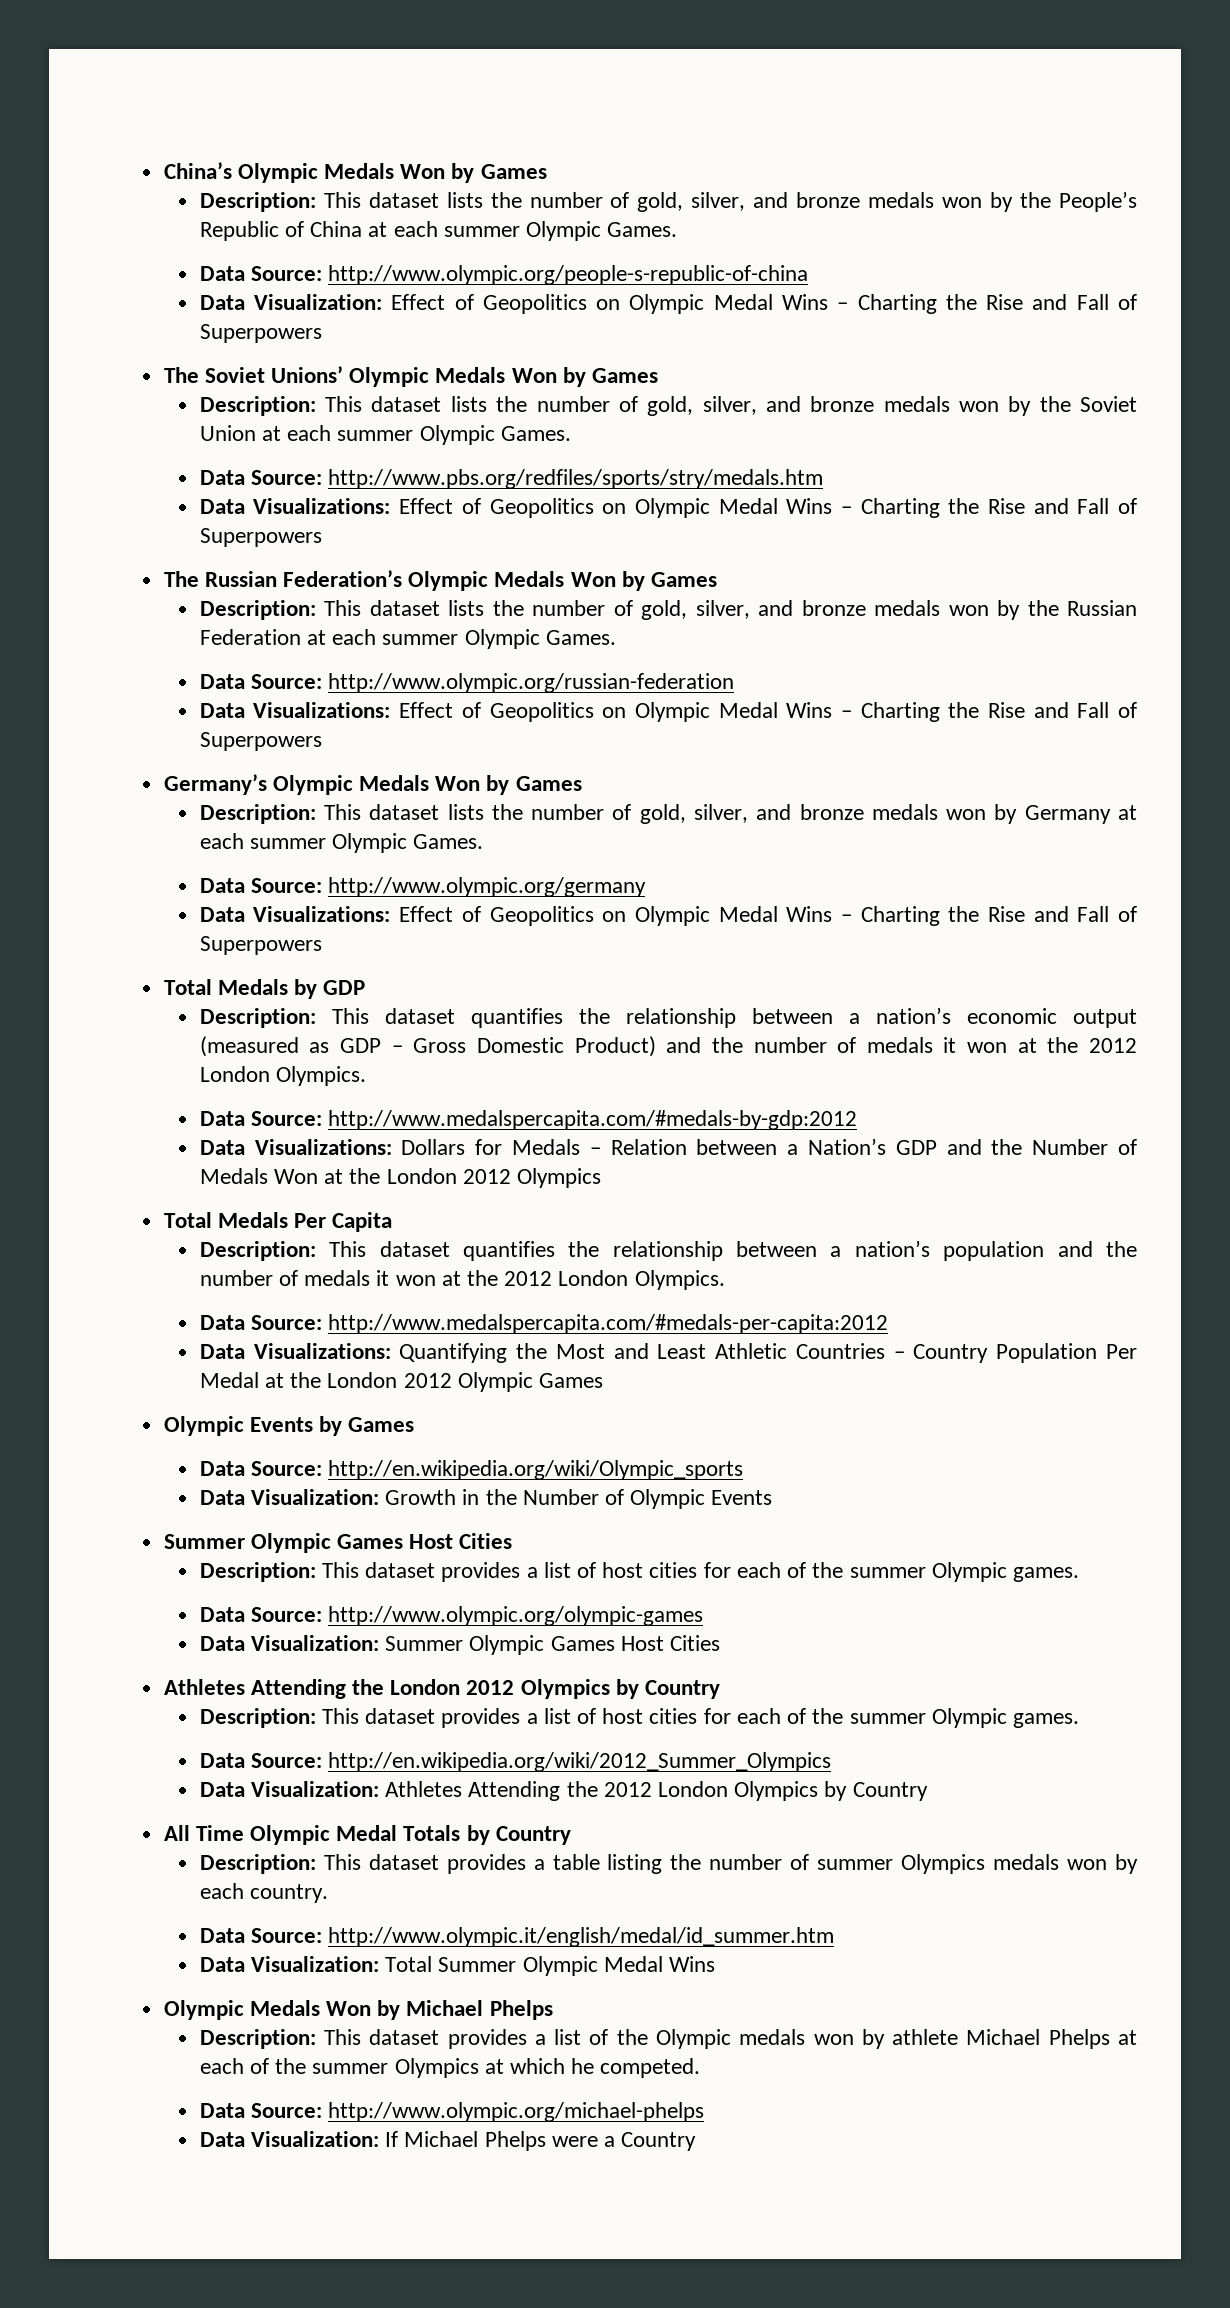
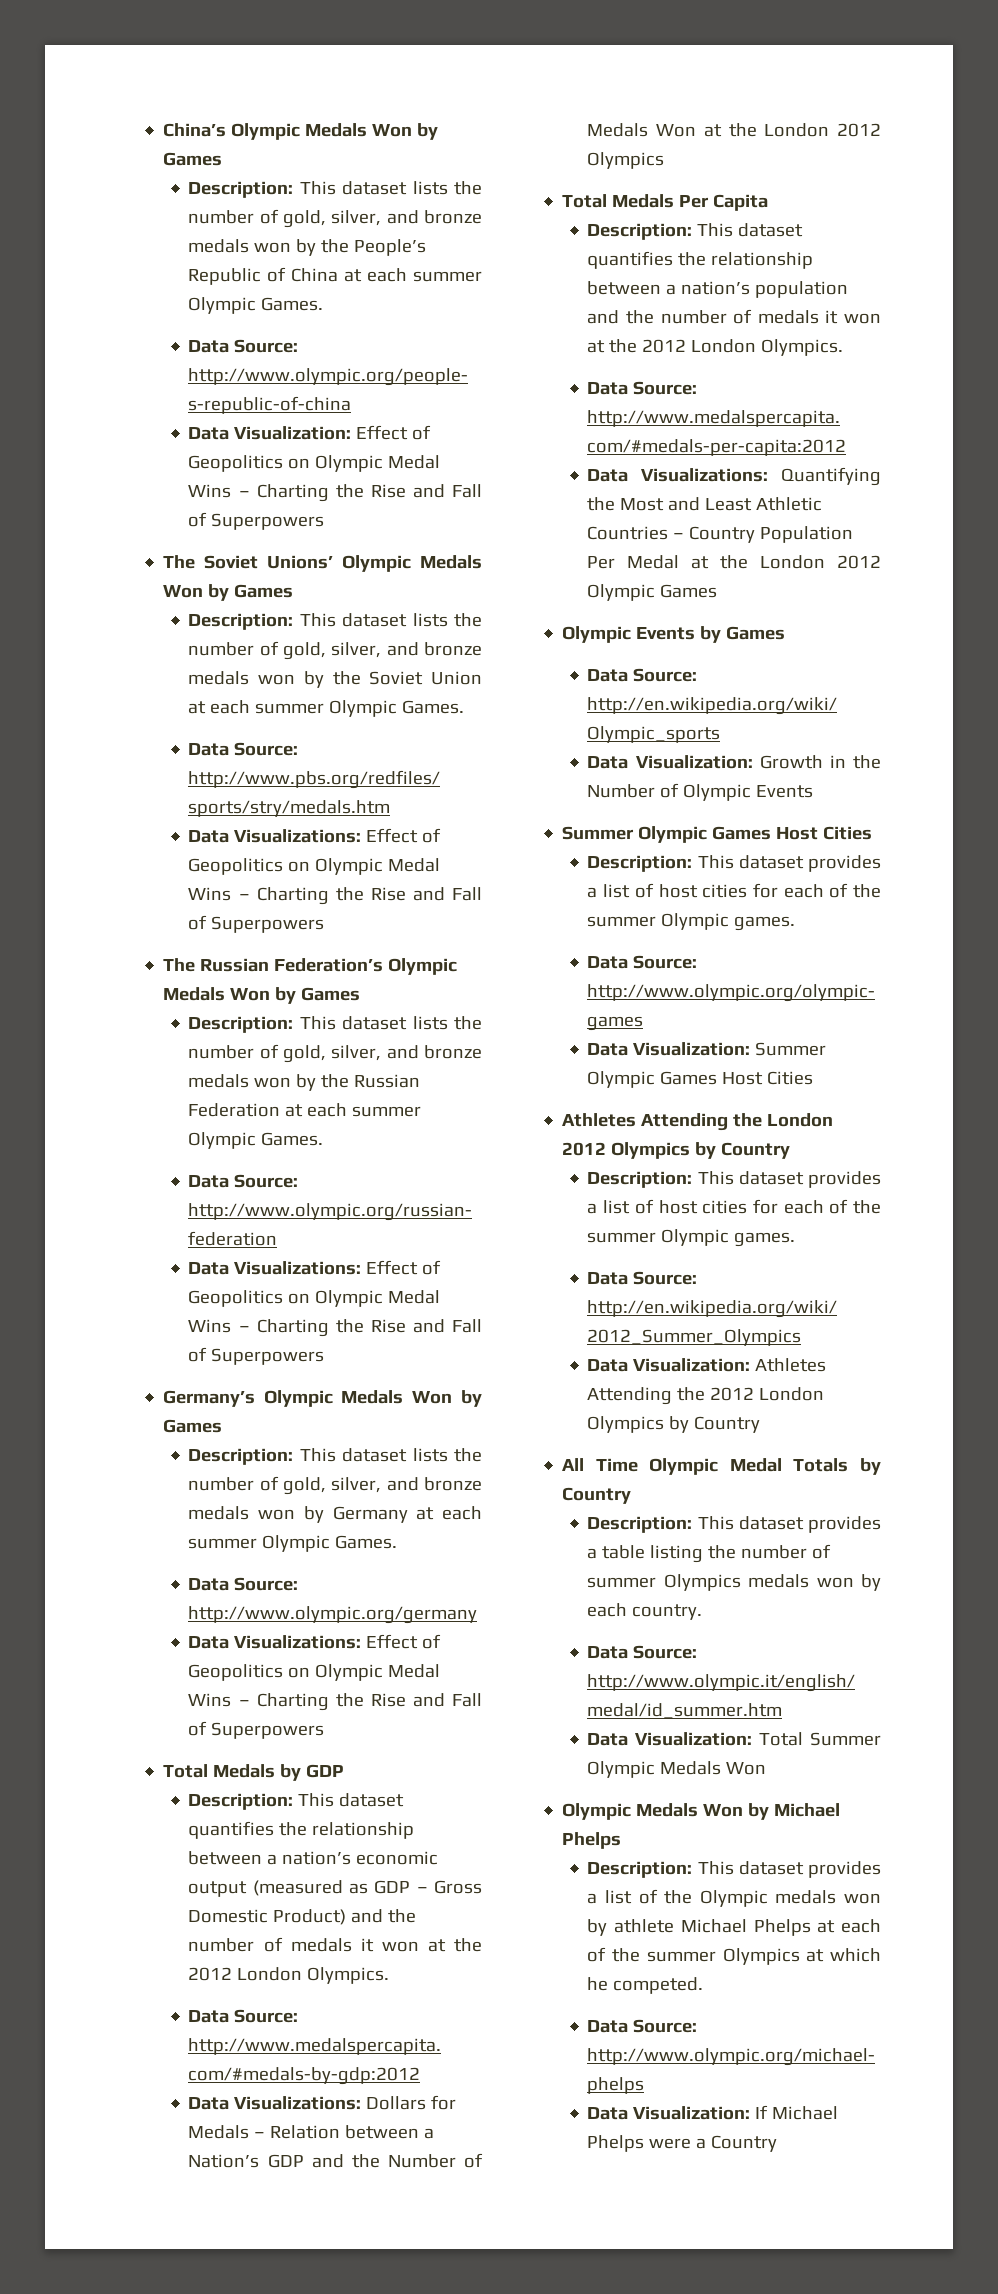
- Data Visualization: Total Summer Olympic Medal Wins
+ Data Visualization: Total Summer Olympic Medals Won

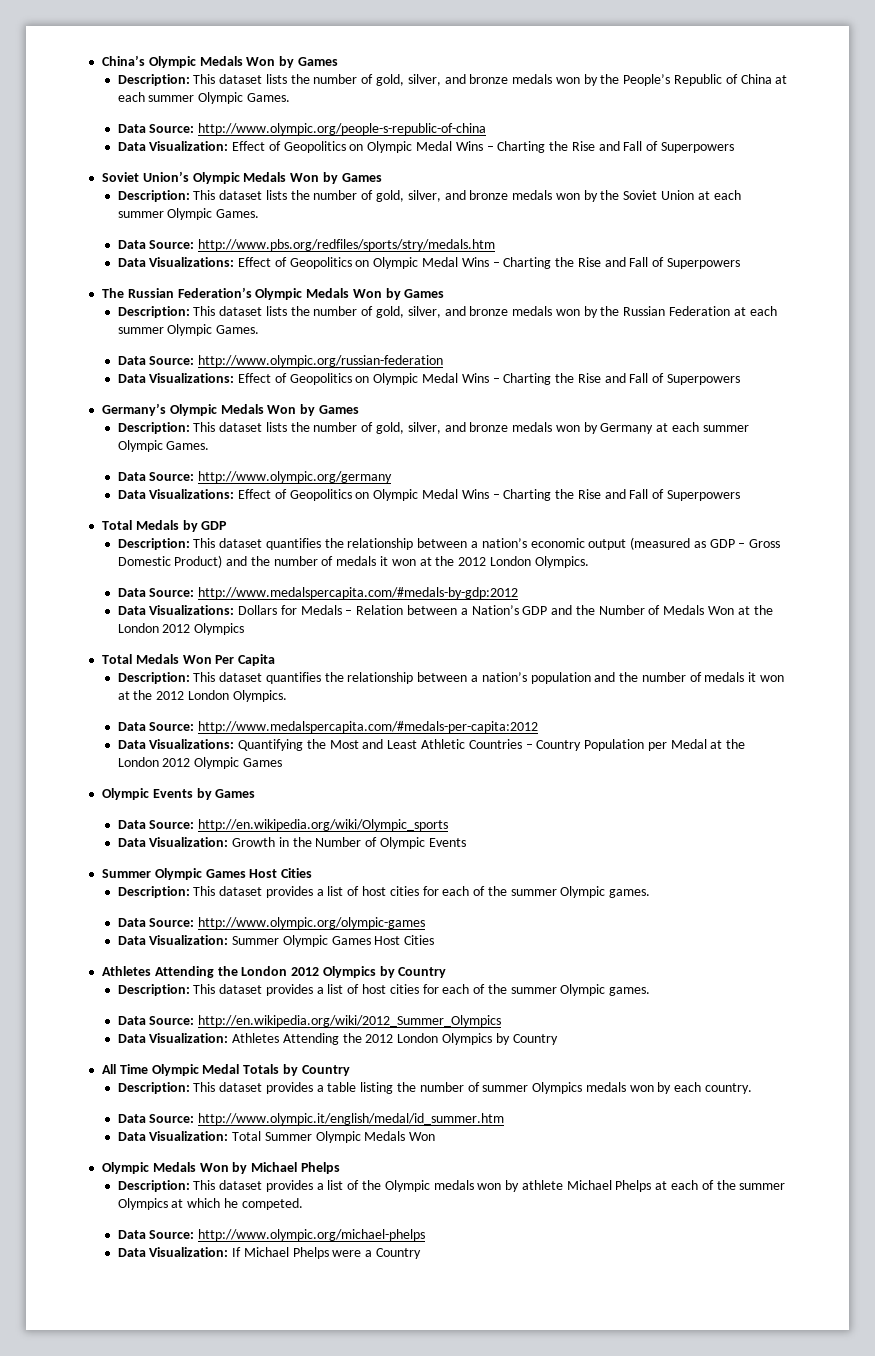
- The Soviet Unions’ Olympic Medals Won by Games
+ Soviet Union’s Olympic Medals Won by Games
- Total Medals Per Capita
+ Total Medals Won Per Capita
- Data Visualizations: Quantifying the Most and Least Athletic Countries – Country Population Per Medal at the London 2012 Olympic Games
+ Data Visualizations: Quantifying the Most and Least Athletic Countries – Country Population per Medal at the London 2012 Olympic Games

